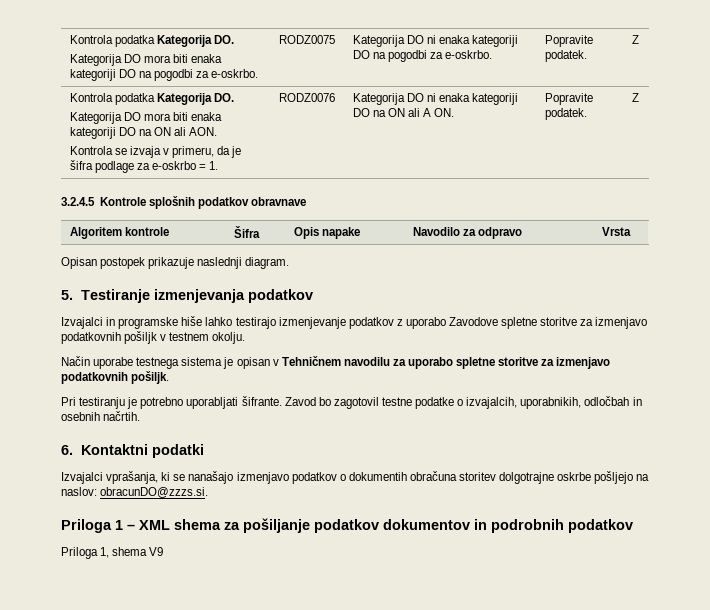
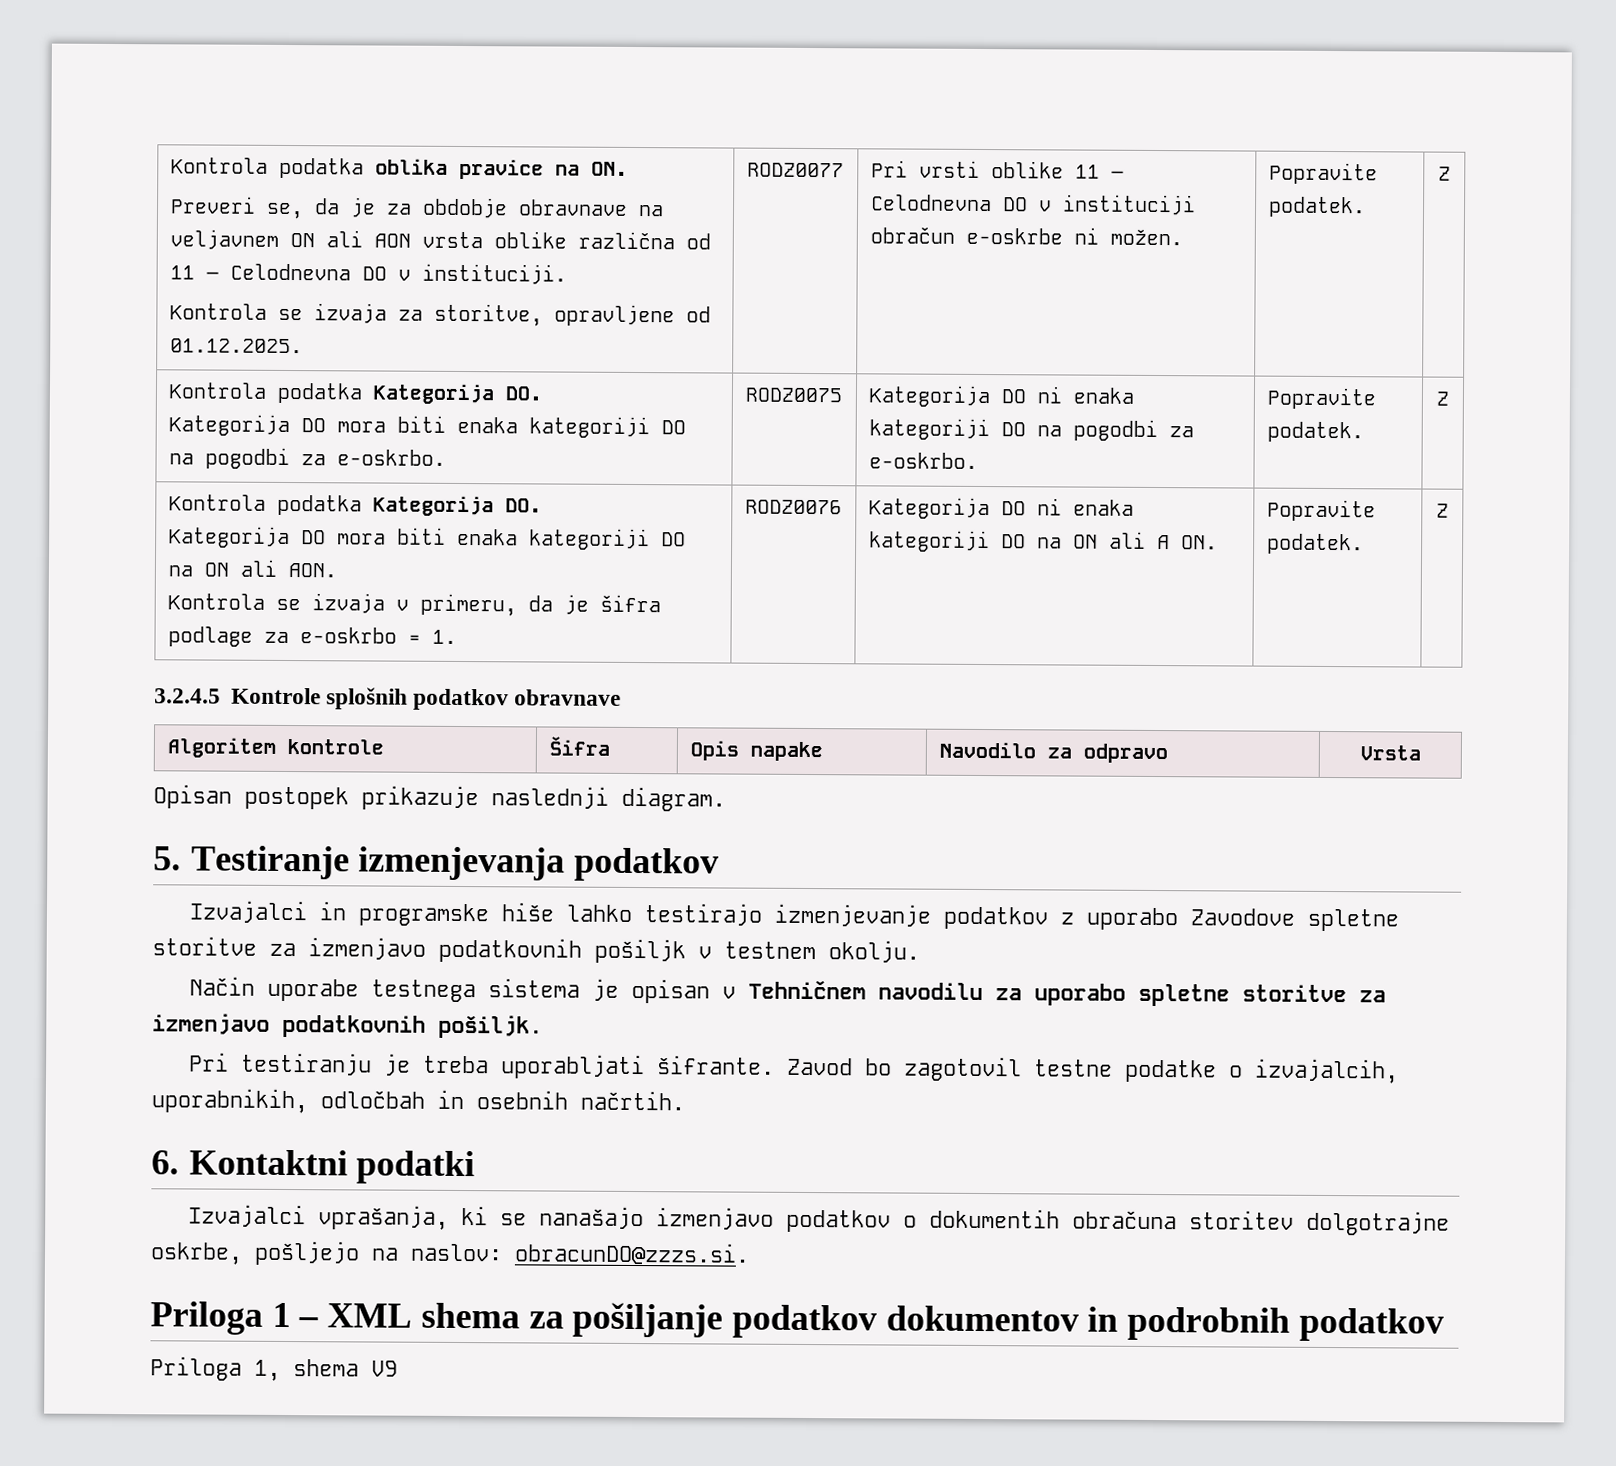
+ Kontrola podatka oblika pravice na ON.
+ Preveri se, da je za obdobje obravnave na veljavnem ON ali AON vrsta oblike različna od 11 – Celodnevna DO v instituciji.
+ Kontrola se izvaja za storitve, opravljene od 01.12.2025. | RODZ0077 | Pri vrsti oblike 11 – Celodnevna DO v instituciji obračun e-oskrbe ni možen. | Popravite podatek. | Z
- Pri testiranju je potrebno uporabljati šifrante.
+ Pri testiranju je treba uporabljati šifrante.
- Izvajalci vprašanja, ki se nanašajo izmenjavo podatkov o dokumentih obračuna storitev dolgotrajne oskrbe pošljejo na naslov: obracunDO@zzzs.si.
+ Izvajalci vprašanja, ki se nanašajo izmenjavo podatkov o dokumentih obračuna storitev dolgotrajne oskrbe, pošljejo na naslov: obracunDO@zzzs.si.

